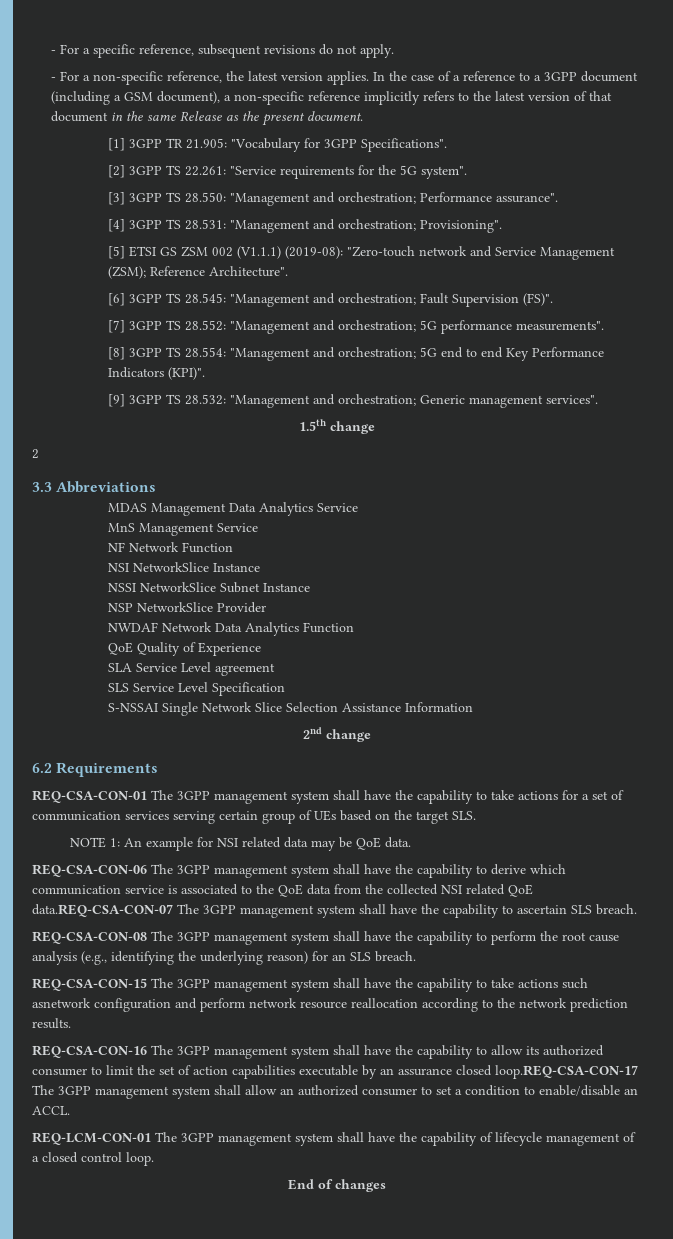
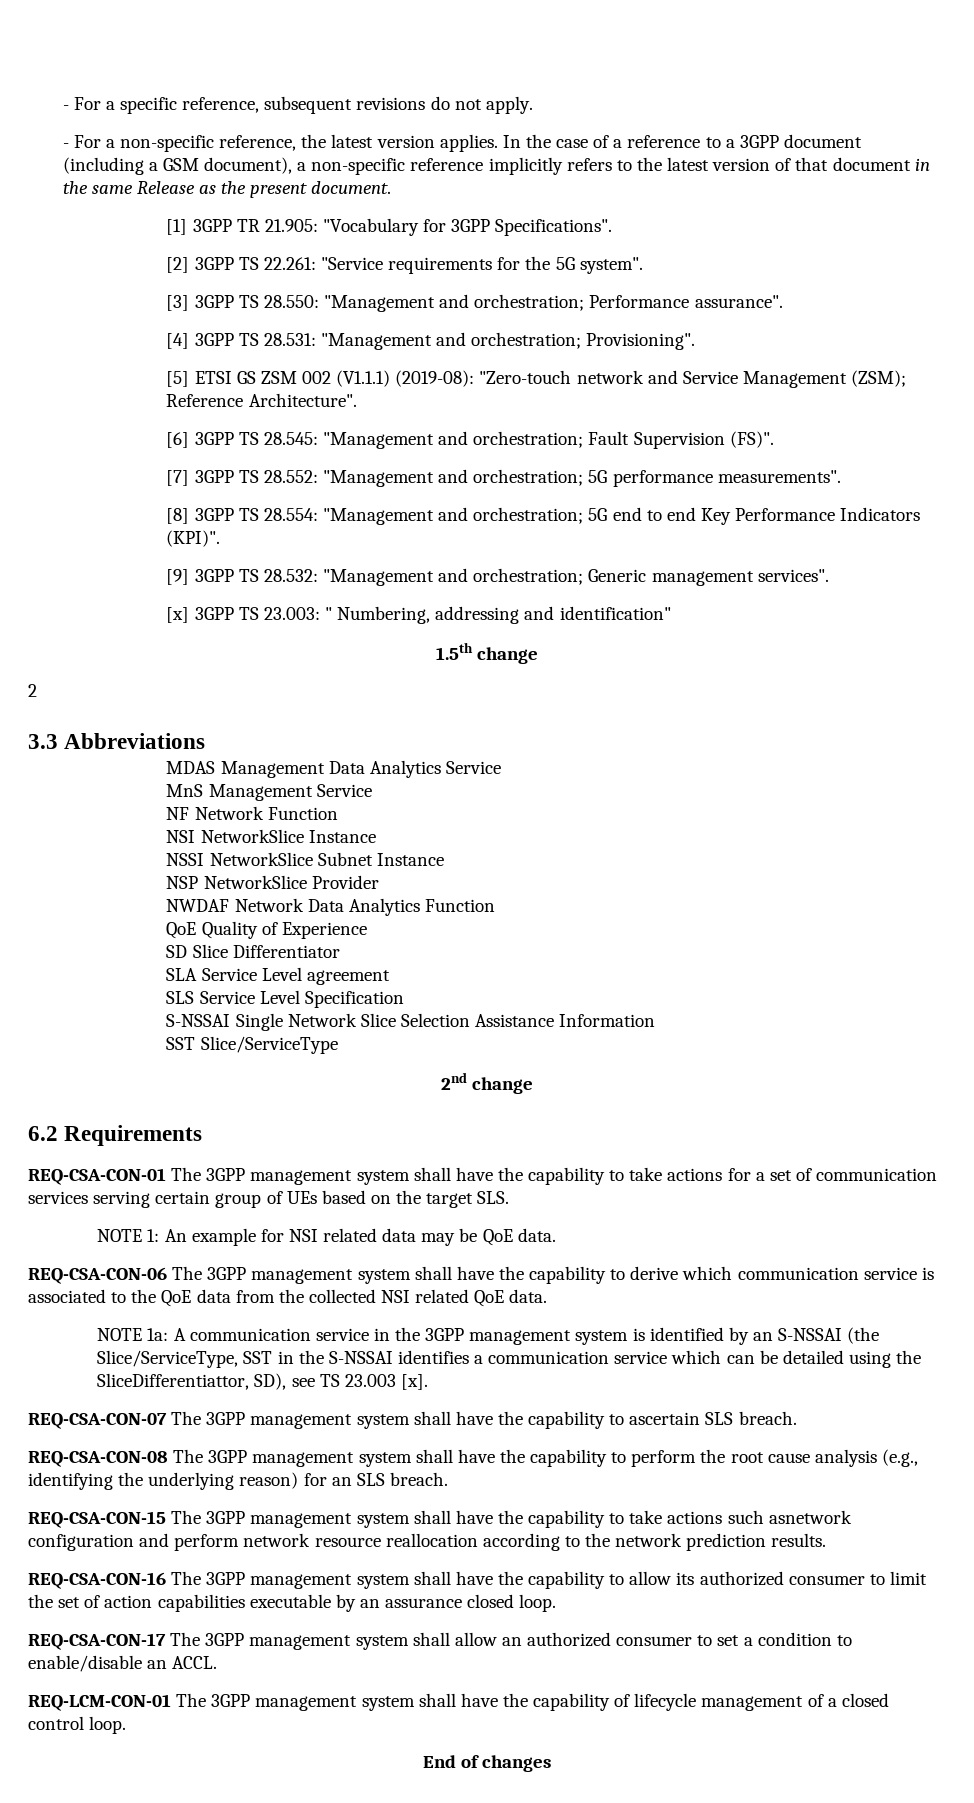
+ [x] 3GPP TS 23.003: " Numbering, addressing and identification"
+ SD Slice Differentiator
+ SST Slice/ServiceType
- REQ-CSA-CON-06 The 3GPP management system shall have the capability to derive which communication service is associated to the QoE data from the collected NSI related QoE data.REQ-CSA-CON-07 The 3GPP management system shall have the capability to ascertain SLS breach.
+ REQ-CSA-CON-06 The 3GPP management system shall have the capability to derive which communication service is associated to the QoE data from the collected NSI related QoE data.
+ NOTE 1a: A communication service in the 3GPP management system is identified by an S-NSSAI (the Slice/ServiceType, SST in the S-NSSAI identifies a communication service which can be detailed using the SliceDifferentiattor, SD), see TS 23.003 [x].
+ REQ-CSA-CON-07 The 3GPP management system shall have the capability to ascertain SLS breach.
- REQ-CSA-CON-16 The 3GPP management system shall have the capability to allow its authorized consumer to limit the set of action capabilities executable by an assurance closed loop.REQ-CSA-CON-17 The 3GPP management system shall allow an authorized consumer to set a condition to enable/disable an ACCL.
+ REQ-CSA-CON-16 The 3GPP management system shall have the capability to allow its authorized consumer to limit the set of action capabilities executable by an assurance closed loop.
+ REQ-CSA-CON-17 The 3GPP management system shall allow an authorized consumer to set a condition to enable/disable an ACCL.

